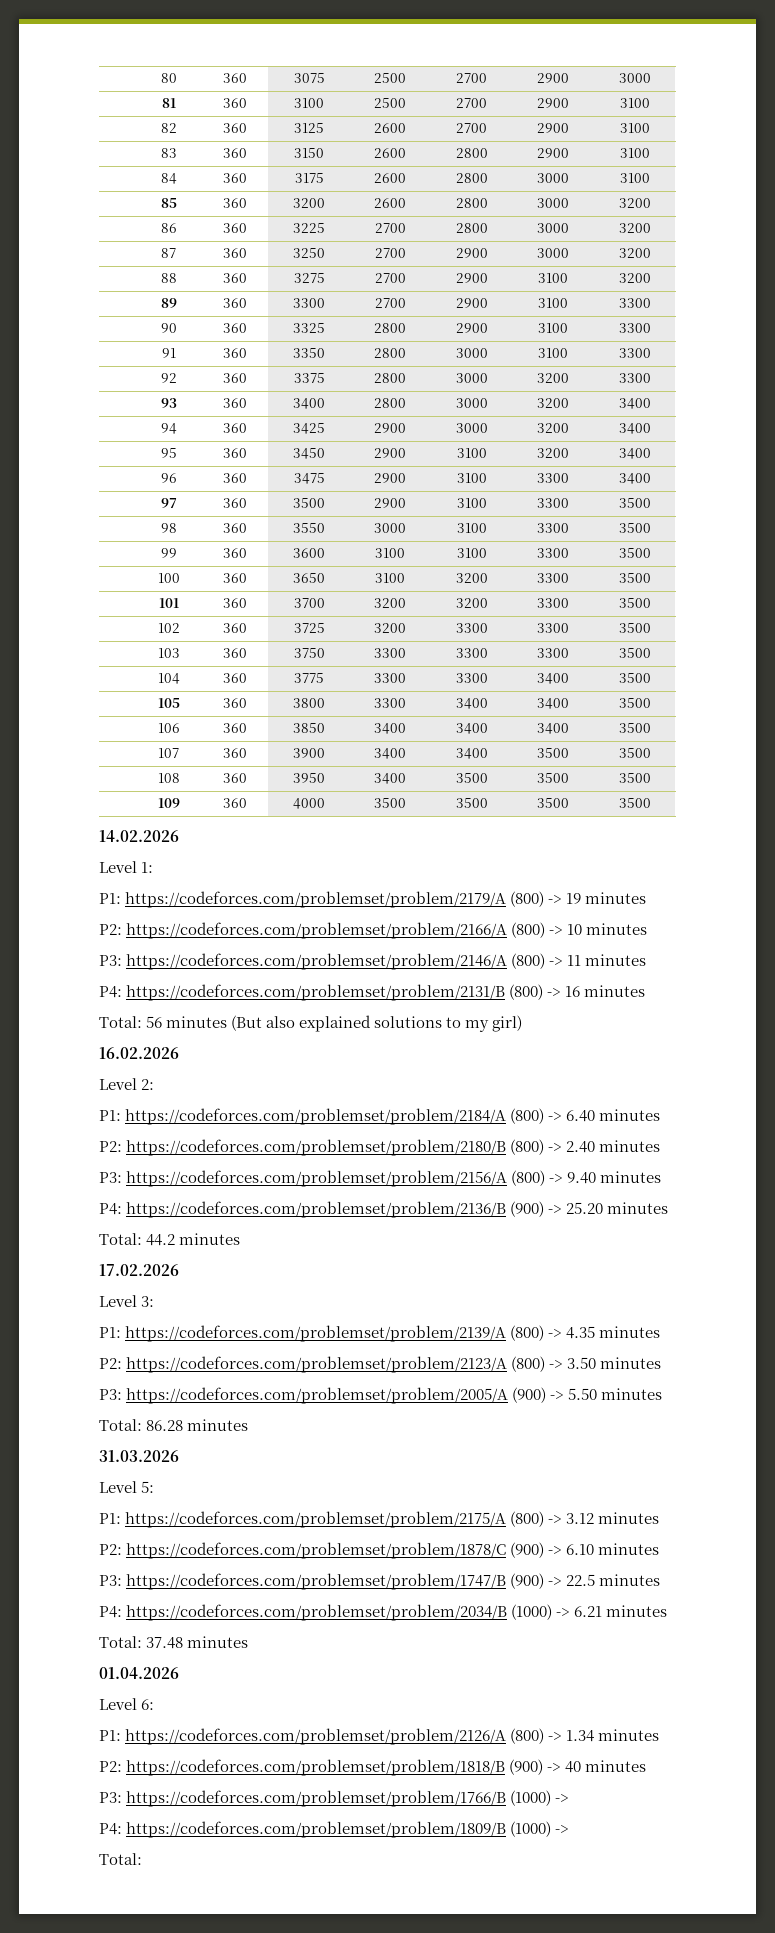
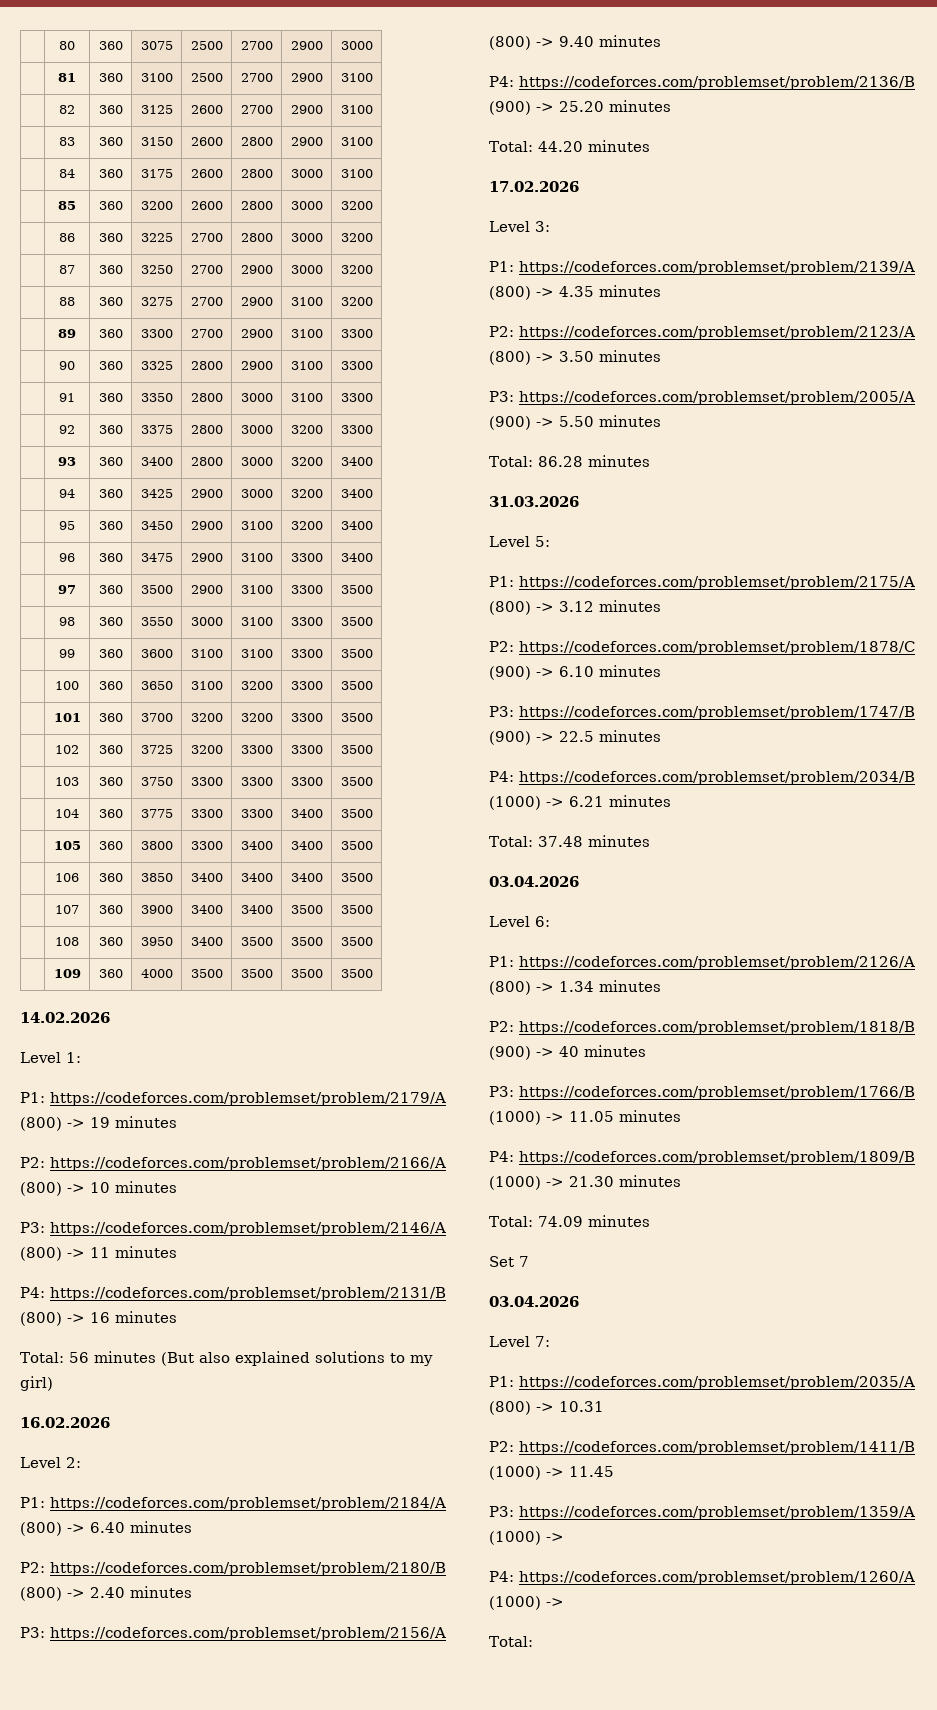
- Total: 44.2 minutes
+ Total: 44.20 minutes
  Total: 37.48 minutes
- 01.04.2026
+ 03.04.2026
- P3: https://codeforces.com/problemset/problem/1766/B (1000) ->
+ P3: https://codeforces.com/problemset/problem/1766/B (1000) -> 11.05 minutes
- P4: https://codeforces.com/problemset/problem/1809/B (1000) ->
+ P4: https://codeforces.com/problemset/problem/1809/B (1000) -> 21.30 minutes
+ Total: 74.09 minutes
+ Set 7
+ 03.04.2026
+ Level 7:
+ P1: https://codeforces.com/problemset/problem/2035/A (800) -> 10.31
+ P2: https://codeforces.com/problemset/problem/1411/B (1000) -> 11.45
+ P3: https://codeforces.com/problemset/problem/1359/A (1000) ->
+ P4: https://codeforces.com/problemset/problem/1260/A (1000) ->

